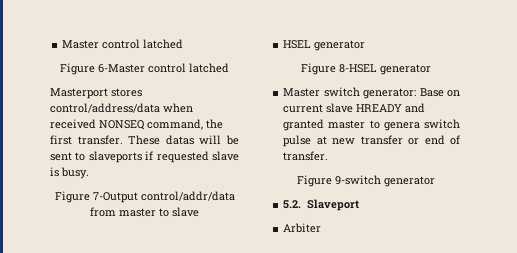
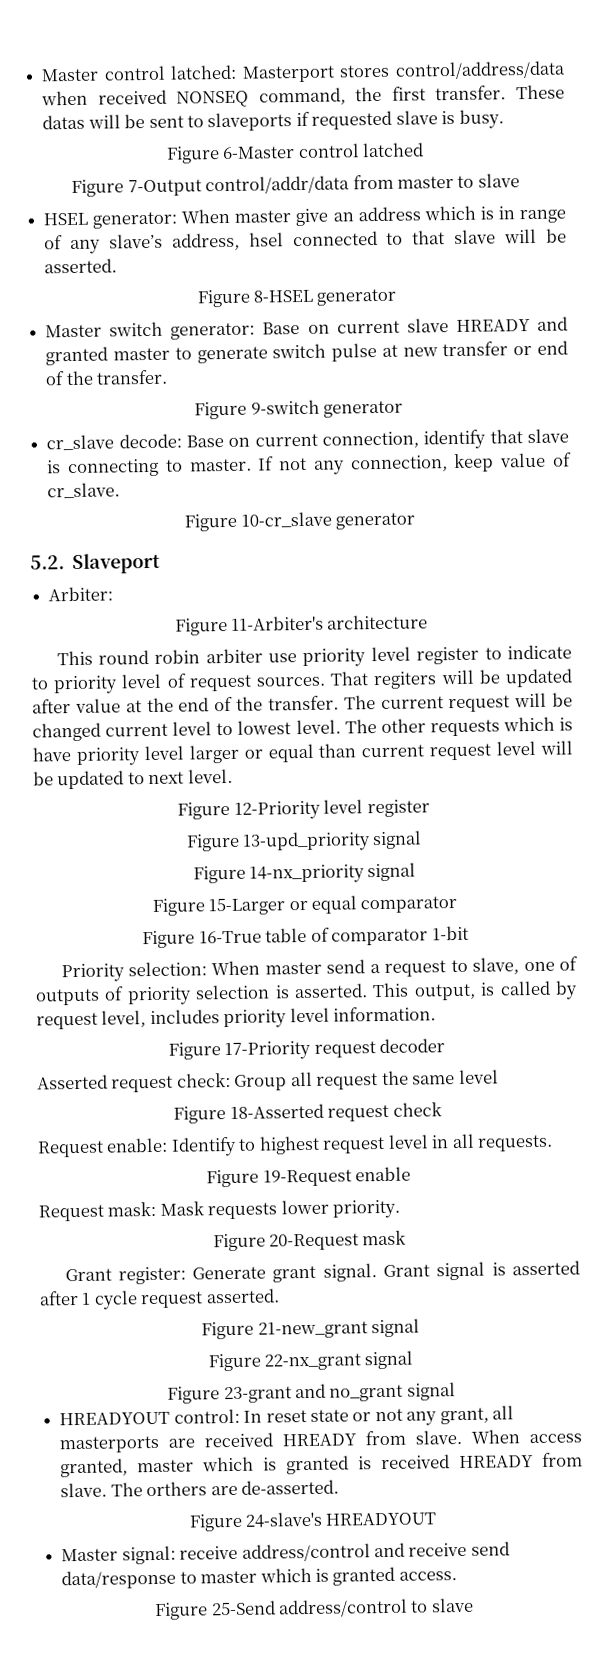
- Master control latched
- Figure 6-Master control latched
- Masterport stores control/address/data when received NONSEQ command, the first transfer.
+ Master control latched: Masterport stores control/address/data when received NONSEQ command, the first transfer.
+ Figure 6-Master control latched
- HSEL generator
+ HSEL generator: When master give an address which is in range of any slave’s address, hsel connected to that slave will be asserted.
- Master switch generator: Base on current slave HREADY and granted master to genera switch pulse at new transfer or end of transfer.
+ Master switch generator: Base on current slave HREADY and granted master to generate switch pulse at new transfer or end of the transfer.
+ cr_slave decode: Base on current connection, identify that slave is connecting to master. If not any connection, keep value of cr_slave.
+ Figure 10-cr_slave generator
  5.2. Slaveport
- Arbiter
+ Arbiter:
+ Figure 11-Arbiter's architecture
+ This round robin arbiter use priority level register to indicate to priority level of request sources. That regiters will be updated after value at the end of the transfer. The current request will be changed current level to lowest level. The other requests which is have priority level larger or equal than current request level will be updated to next level.
+ Figure 12-Priority level register
+ Figure 13-upd_priority signal
+ Figure 14-nx_priority signal
+ Figure 15-Larger or equal comparator
+ Figure 16-True table of comparator 1-bit
+ Priority selection: When master send a request to slave, one of outputs of priority selection is asserted. This output, is called by request level, includes priority level information.
+ Figure 17-Priority request decoder
+ Asserted request check: Group all request the same level
+ Figure 18-Asserted request check
+ Request enable: Identify to highest request level in all requests.
+ Figure 19-Request enable
+ Request mask: Mask requests lower priority.
+ Figure 20-Request mask
+ Grant register: Generate grant signal. Grant signal is asserted after 1 cycle request asserted.
+ Figure 21-new_grant signal
+ Figure 22-nx_grant signal
+ Figure 23-grant and no_grant signal
+ HREADYOUT control: In reset state or not any grant, all masterports are received HREADY from slave. When access granted, master which is granted is received HREADY from slave. The orthers are de-asserted.
+ Figure 24-slave's HREADYOUT
+ Master signal: receive address/control and receive send data/response to master which is granted access.
+ Figure 25-Send address/control to slave

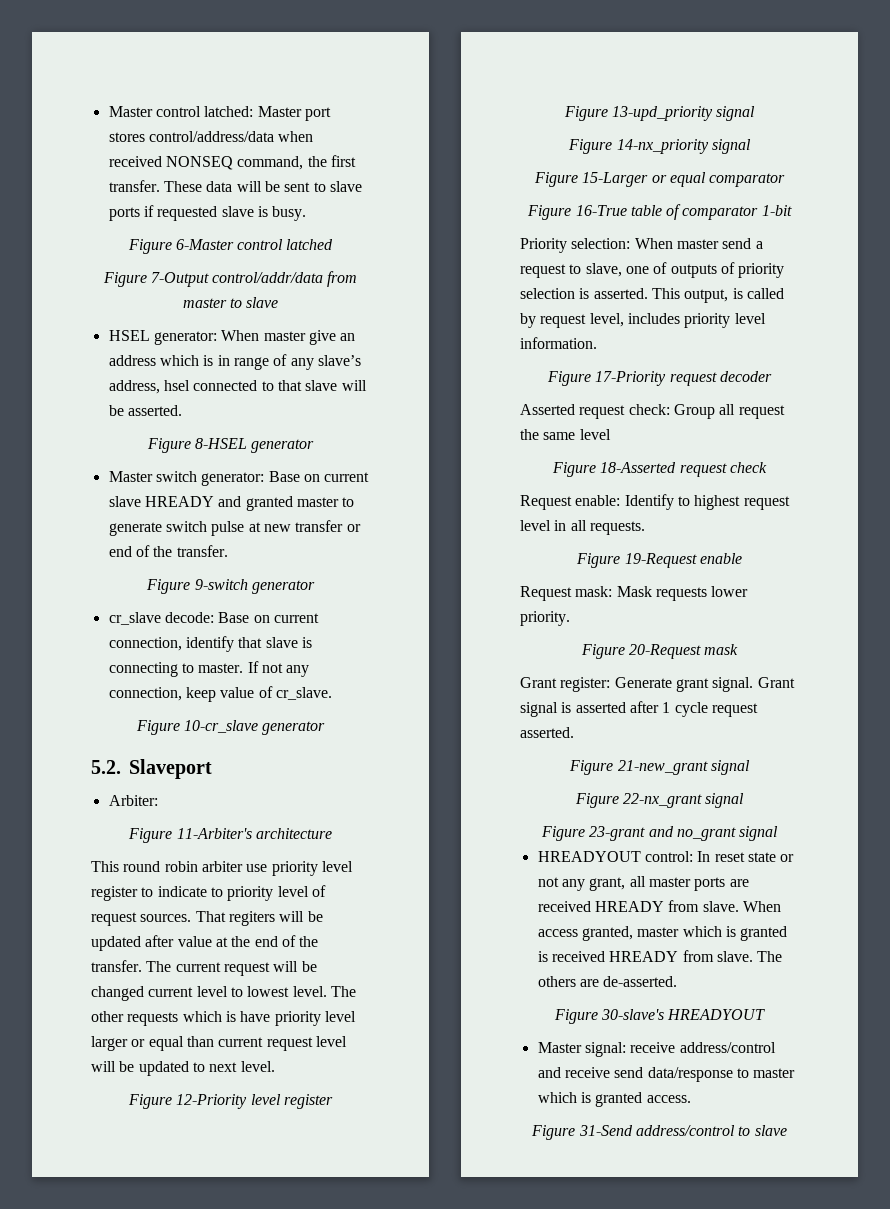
- Master control latched: Masterport stores control/address/data when received NONSEQ command, the first transfer.
+ Master control latched: Master port stores control/address/data when received NONSEQ command, the first transfer.
- These datas will be sent to slaveports if requested slave is busy.
+ These data will be sent to slave ports if requested slave is busy.
- HREADYOUT control: In reset state or not any grant, all masterports are received HREADY from slave.
+ HREADYOUT control: In reset state or not any grant, all master ports are received HREADY from slave.
- The orthers are de-asserted.
+ The others are de-asserted.
- Figure 24-slave's HREADYOUT
+ Figure 30-slave's HREADYOUT
- Figure 25-Send address/control to slave
+ Figure 31-Send address/control to slave

